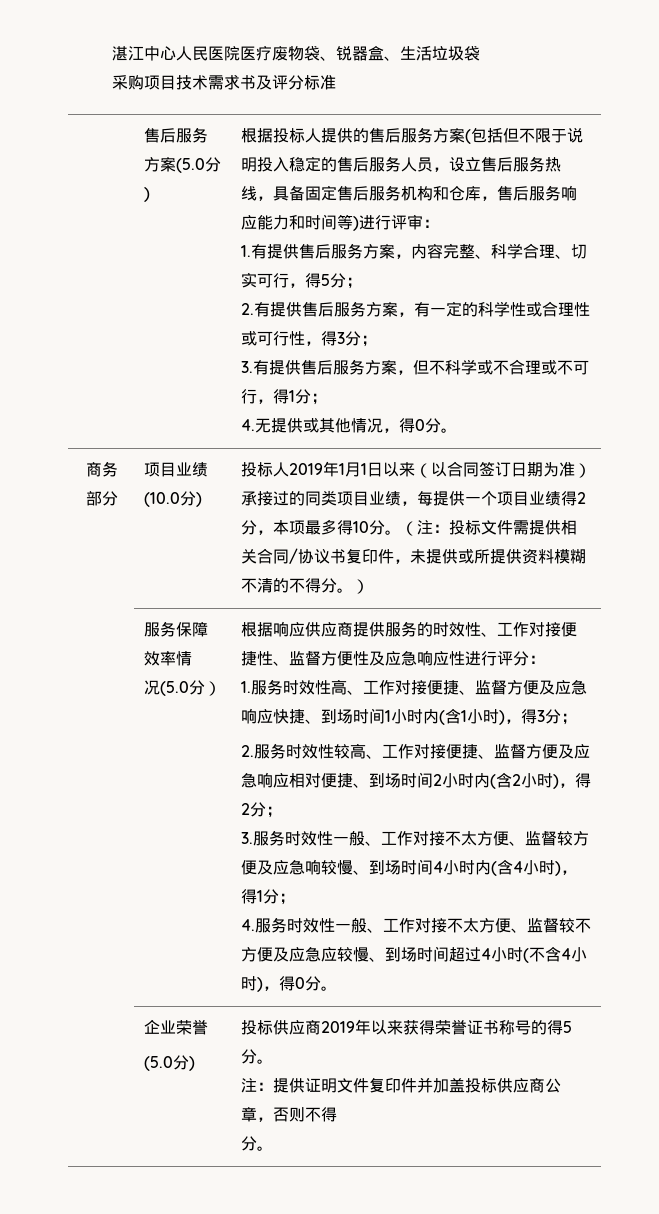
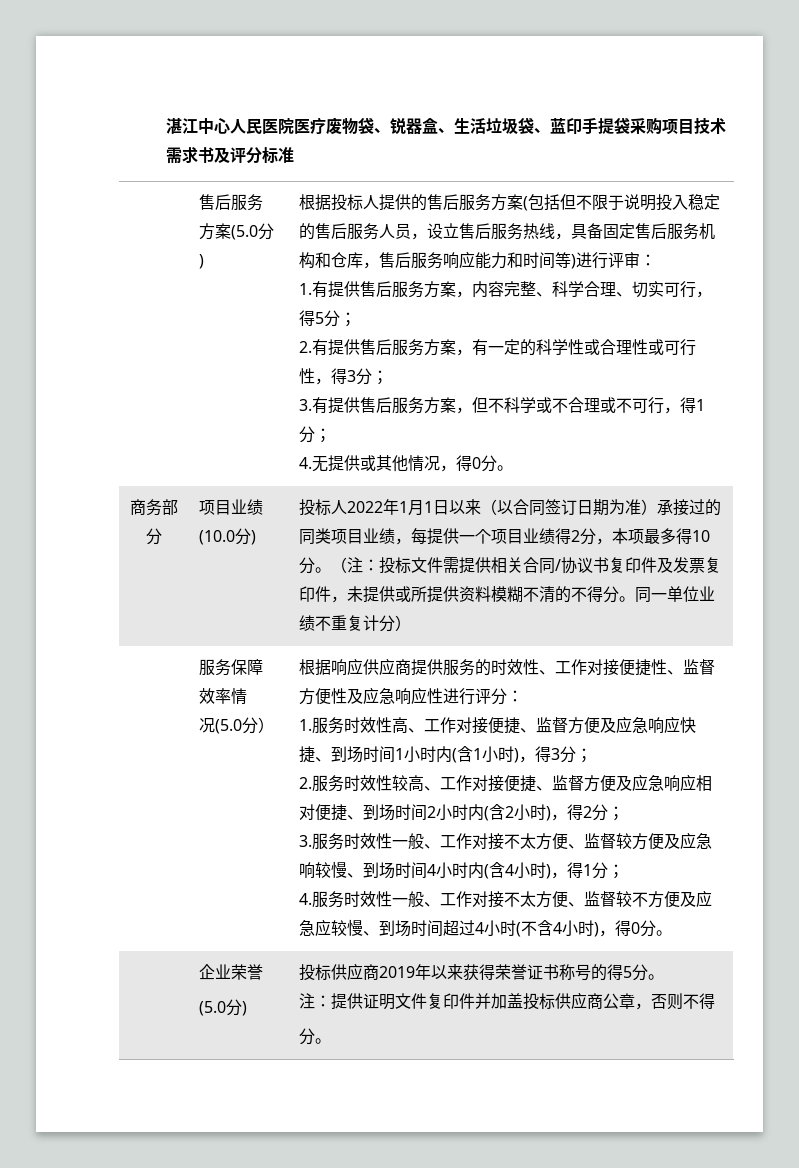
- 湛江中心人民医院医疗废物袋、锐器盒、生活垃圾袋
- 采购项目技术需求书及评分标准
+ 湛江中心人民医院医疗废物袋、锐器盒、生活垃圾袋、蓝印手提袋采购项目技术需求书及评分标准
- 投标人2019年1月1日以来（以合同签订日期为准）承接过的同类项目业绩，每提供一个项目业绩得2分，本项最多得10分。
+ 投标人2022年1月1日以来（以合同签订日期为准）承接过的同类项目业绩，每提供一个项目业绩得2分，本项最多得10分。
- （注：投标文件需提供相关合同/协议书复印件，未提供或所提供资料模糊不清的不得分。）
+ （注：投标文件需提供相关合同/协议书复印件及发票复印件，未提供或所提供资料模糊不清的不得分。同一单位业绩不重复计分）

